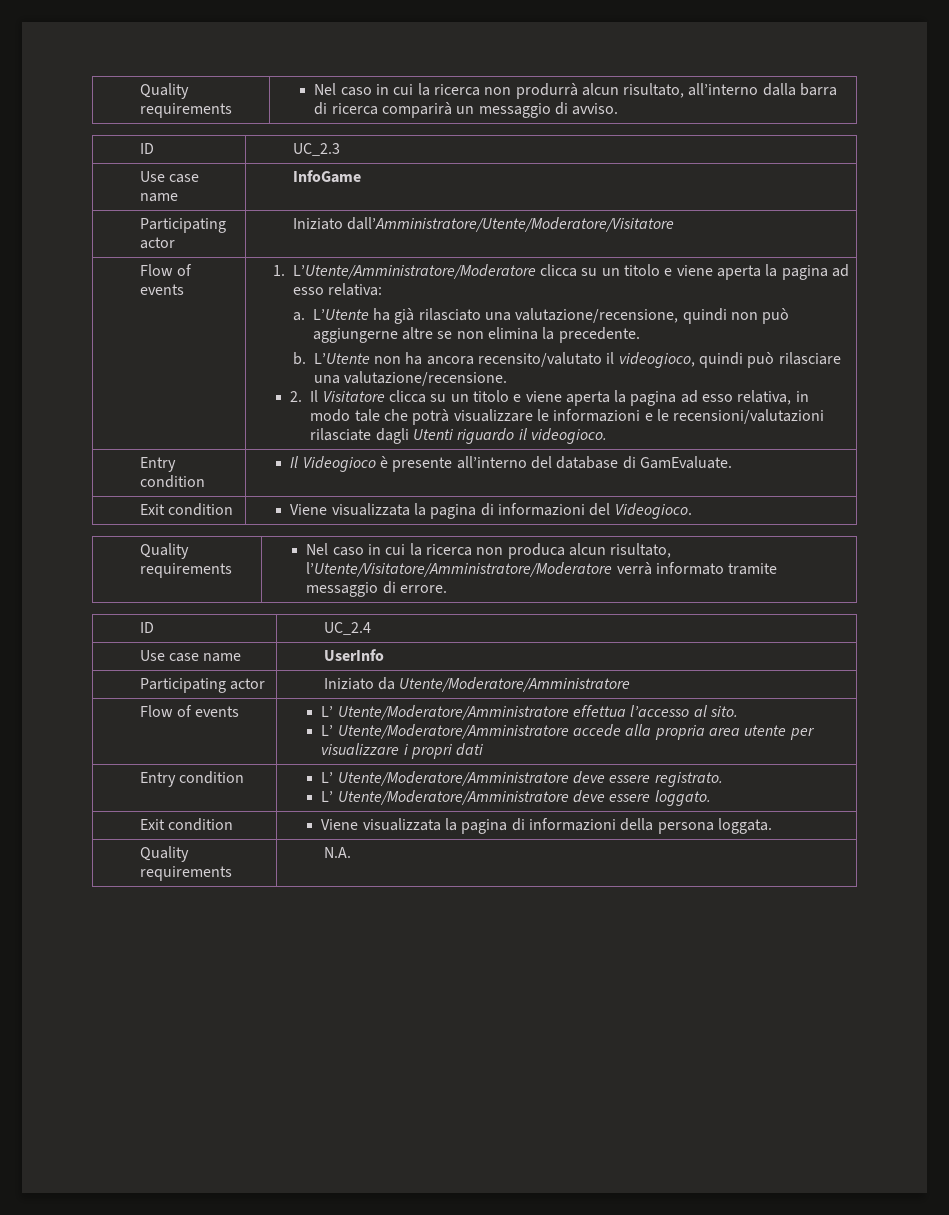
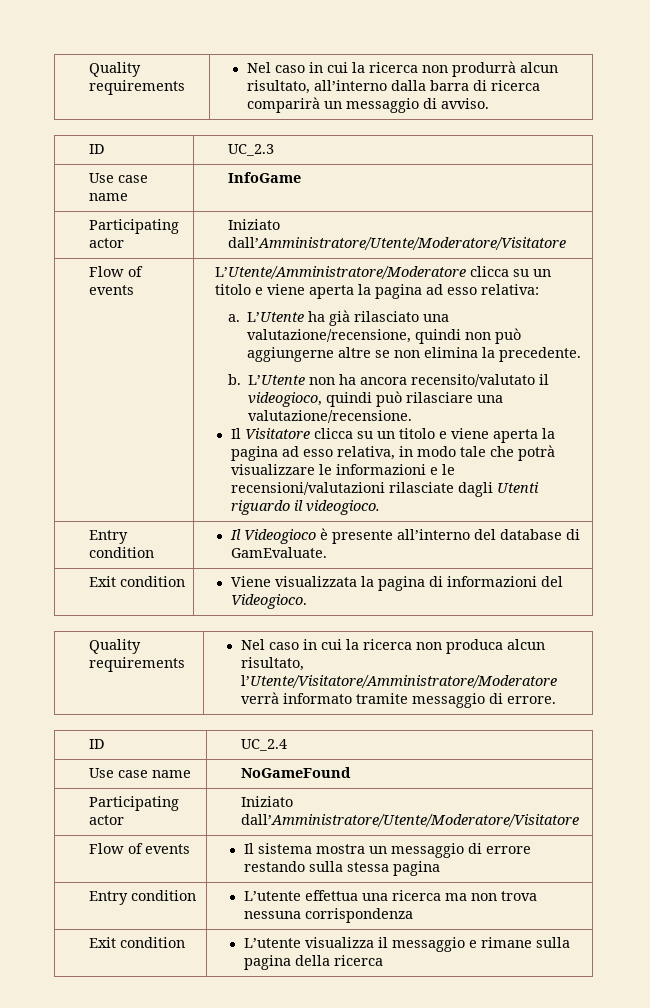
- 1. L’Utente/Amministratore/Moderatore clicca su un titolo e viene aperta la pagina ad esso relativa:
+ L’Utente/Amministratore/Moderatore clicca su un titolo e viene aperta la pagina ad esso relativa:
- 2. Il Visitatore clicca su un titolo e viene aperta la pagina ad esso relativa, in modo tale che potrà visualizzare le informazioni e le recensioni/valutazioni rilasciate dagli Utenti riguardo il videogioco.
+ Il Visitatore clicca su un titolo e viene aperta la pagina ad esso relativa, in modo tale che potrà visualizzare le informazioni e le recensioni/valutazioni rilasciate dagli Utenti riguardo il videogioco.
- Use case name | UserInfo
- Participating actor | Iniziato da Utente/Moderatore/Amministratore
- Flow of events | L’ Utente/Moderatore/Amministratore effettua l’accesso al sito.
- L’ Utente/Moderatore/Amministratore accede alla propria area utente per visualizzare i propri dati
- Entry condition | L’ Utente/Moderatore/Amministratore deve essere registrato.
- L’ Utente/Moderatore/Amministratore deve essere loggato.
- Exit condition | Viene visualizzata la pagina di informazioni della persona loggata.
- Quality requirements | N.A.
+ Use case name | NoGameFound
+ Participating actor | Iniziato dall’Amministratore/Utente/Moderatore/Visitatore
+ Flow of events | Il sistema mostra un messaggio di errore restando sulla stessa pagina
+ Entry condition | L’utente effettua una ricerca ma non trova nessuna corrispondenza
+ Exit condition | L’utente visualizza il messaggio e rimane sulla pagina della ricerca

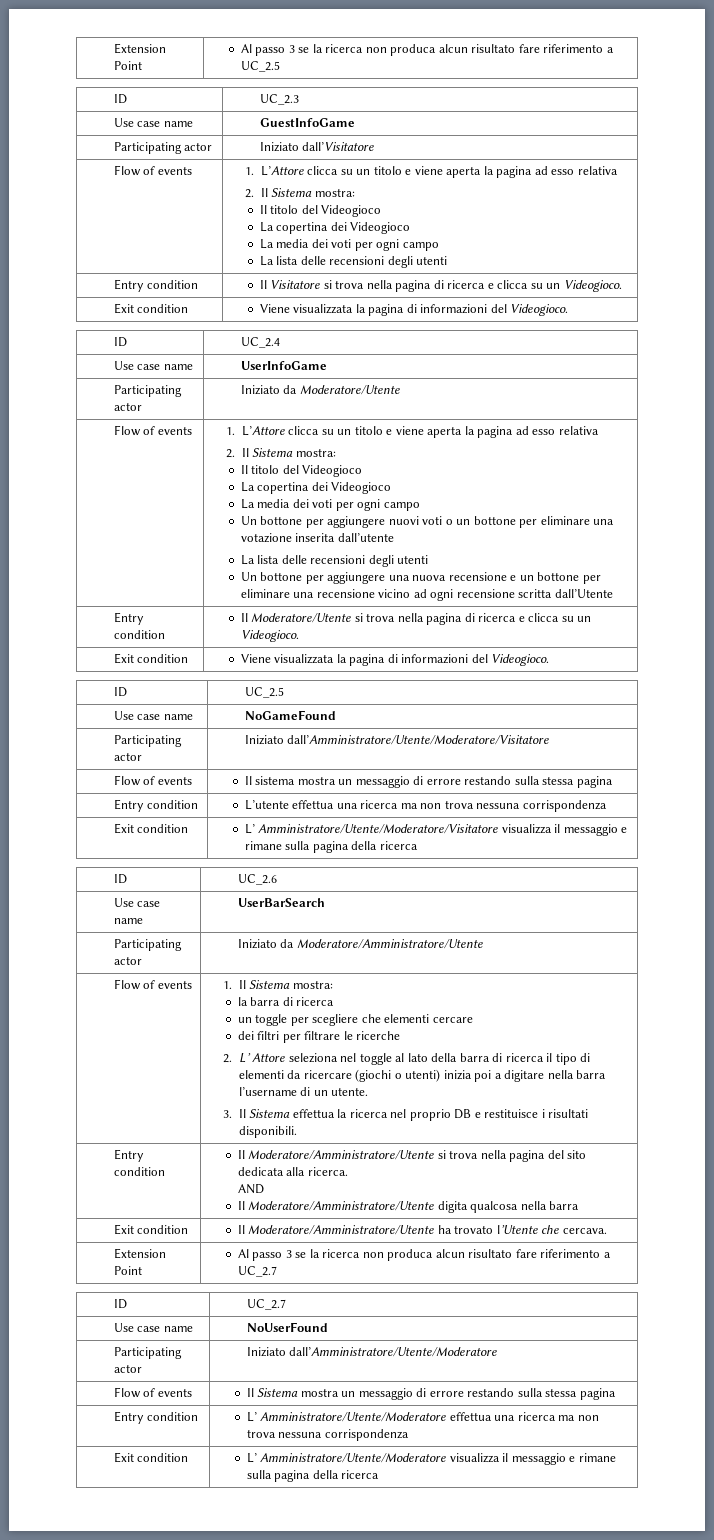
- Quality requirements | Nel caso in cui la ricerca non produrrà alcun risultato, all’interno dalla barra di ricerca comparirà un messaggio di avviso.
+ Extension Point | Al passo 3 se la ricerca non produca alcun risultato fare riferimento a UC_2.5
- Use case name | InfoGame
- Participating actor | Iniziato dall’Amministratore/Utente/Moderatore/Visitatore
- Flow of events | L’Utente/Amministratore/Moderatore clicca su un titolo e viene aperta la pagina ad esso relativa:
- a. L’Utente ha già rilasciato una valutazione/recensione, quindi non può aggiungerne altre se non elimina la precedente.
- b. L’Utente non ha ancora recensito/valutato il videogioco, quindi può rilasciare una valutazione/recensione.
- Il Visitatore clicca su un titolo e viene aperta la pagina ad esso relativa, in modo tale che potrà visualizzare le informazioni e le recensioni/valutazioni rilasciate dagli Utenti riguardo il videogioco.
- Entry condition | Il Videogioco è presente all’interno del database di GamEvaluate.
+ Use case name | GuestInfoGame
+ Participating actor | Iniziato dall’Visitatore
+ Flow of events | 1. L’Attore clicca su un titolo e viene aperta la pagina ad esso relativa
+ 2. Il Sistema mostra:
+ Il titolo del Videogioco
+ La copertina dei Videogioco
+ La media dei voti per ogni campo
+ La lista delle recensioni degli utenti
+ Entry condition | Il Visitatore si trova nella pagina di ricerca e clicca su un Videogioco.
- Quality requirements | Nel caso in cui la ricerca non produca alcun risultato, l’Utente/Visitatore/Amministratore/Moderatore verrà informato tramite messaggio di errore.
  ID | UC_2.4
+ Use case name | UserInfoGame
+ Participating actor | Iniziato da Moderatore/Utente
+ Flow of events | 1. L’Attore clicca su un titolo e viene aperta la pagina ad esso relativa
+ 2. Il Sistema mostra:
+ Il titolo del Videogioco
+ La copertina dei Videogioco
+ La media dei voti per ogni campo
+ Un bottone per aggiungere nuovi voti o un bottone per eliminare una votazione inserita dall’utente
+ La lista delle recensioni degli utenti
+ Un bottone per aggiungere una nuova recensione e un bottone per eliminare una recensione vicino ad ogni recensione scritta dall’Utente
+ Entry condition | Il Moderatore/Utente si trova nella pagina di ricerca e clicca su un Videogioco.
+ Exit condition | Viene visualizzata la pagina di informazioni del Videogioco.
+ ID | UC_2.5
- Exit condition | L’utente visualizza il messaggio e rimane sulla pagina della ricerca
+ Exit condition | L’ Amministratore/Utente/Moderatore/Visitatore visualizza il messaggio e rimane sulla pagina della ricerca
+ ID | UC_2.6
+ Use case name | UserBarSearch
+ Participating actor | Iniziato da Moderatore/Amministratore/Utente
+ Flow of events | 1. Il Sistema mostra:
+ la barra di ricerca
+ un toggle per scegliere che elementi cercare
+ dei filtri per filtrare le ricerche
+ 2. L’ Attore seleziona nel toggle al lato della barra di ricerca il tipo di elementi da ricercare (giochi o utenti) inizia poi a digitare nella barra l’username di un utente.
+ 3. Il Sistema effettua la ricerca nel proprio DB e restituisce i risultati disponibili.
+ Entry condition | Il Moderatore/Amministratore/Utente si trova nella pagina del sito dedicata alla ricerca.
+ AND
+ Il Moderatore/Amministratore/Utente digita qualcosa nella barra
+ Exit condition | Il Moderatore/Amministratore/Utente ha trovato l’Utente che cercava.
+ Extension Point | Al passo 3 se la ricerca non produca alcun risultato fare riferimento a UC_2.7
+ ID | UC_2.7
+ Use case name | NoUserFound
+ Participating actor | Iniziato dall’Amministratore/Utente/Moderatore
+ Flow of events | Il Sistema mostra un messaggio di errore restando sulla stessa pagina
+ Entry condition | L’ Amministratore/Utente/Moderatore effettua una ricerca ma non trova nessuna corrispondenza
+ Exit condition | L’ Amministratore/Utente/Moderatore visualizza il messaggio e rimane sulla pagina della ricerca

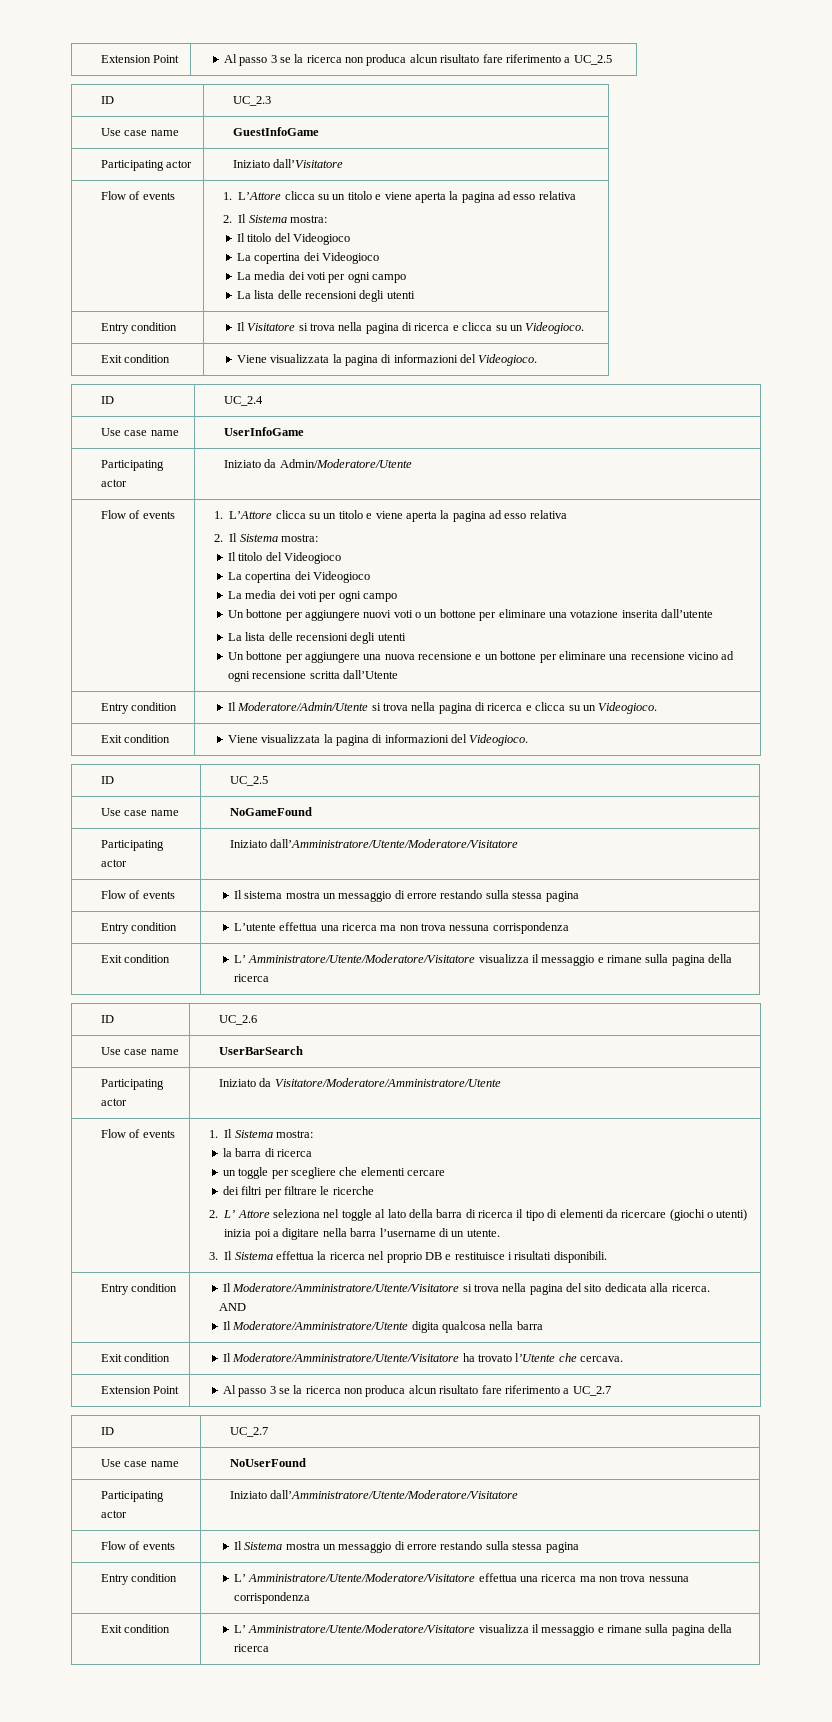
- Participating actor | Iniziato da Moderatore/Utente
+ Participating actor | Iniziato da Admin/Moderatore/Utente
- Entry condition | Il Moderatore/Utente si trova nella pagina di ricerca e clicca su un Videogioco.
+ Entry condition | Il Moderatore/Admin/Utente si trova nella pagina di ricerca e clicca su un Videogioco.
- Participating actor | Iniziato da Moderatore/Amministratore/Utente
+ Participating actor | Iniziato da Visitatore/Moderatore/Amministratore/Utente
- Entry condition | Il Moderatore/Amministratore/Utente si trova nella pagina del sito dedicata alla ricerca.
+ Entry condition | Il Moderatore/Amministratore/Utente/Visitatore si trova nella pagina del sito dedicata alla ricerca.
- Exit condition | Il Moderatore/Amministratore/Utente ha trovato l’Utente che cercava.
+ Exit condition | Il Moderatore/Amministratore/Utente/Visitatore ha trovato l’Utente che cercava.
  Use case name | NoUserFound
- Participating actor | Iniziato dall’Amministratore/Utente/Moderatore
+ Participating actor | Iniziato dall’Amministratore/Utente/Moderatore/Visitatore
- Entry condition | L’ Amministratore/Utente/Moderatore effettua una ricerca ma non trova nessuna corrispondenza
- Exit condition | L’ Amministratore/Utente/Moderatore visualizza il messaggio e rimane sulla pagina della ricerca
+ Entry condition | L’ Amministratore/Utente/Moderatore/Visitatore effettua una ricerca ma non trova nessuna corrispondenza
+ Exit condition | L’ Amministratore/Utente/Moderatore/Visitatore visualizza il messaggio e rimane sulla pagina della ricerca

